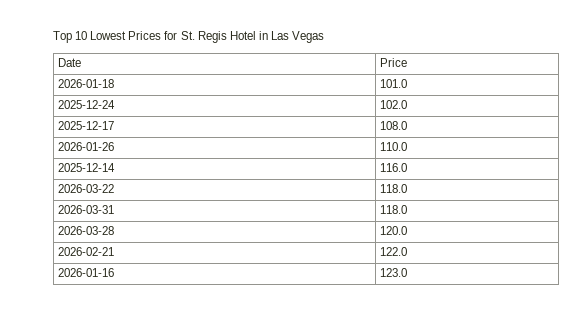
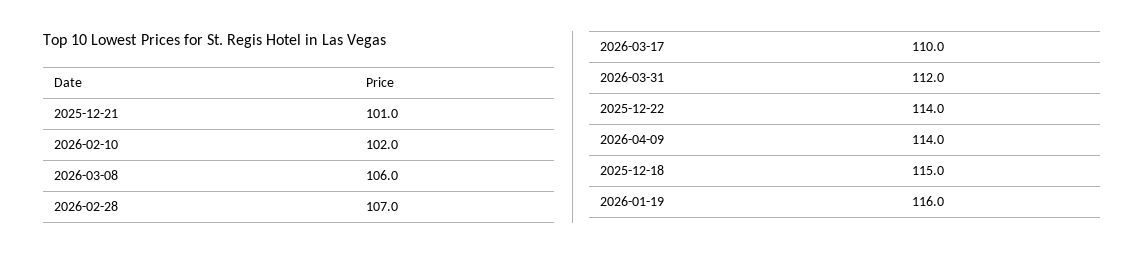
- 2026-01-18 | 101.0
+ 2025-12-21 | 101.0
- 2025-12-24 | 102.0
+ 2026-02-10 | 102.0
- 2025-12-17 | 108.0
- 2026-01-26 | 110.0
- 2025-12-14 | 116.0
- 2026-03-22 | 118.0
- 2026-03-31 | 118.0
- 2026-03-28 | 120.0
- 2026-02-21 | 122.0
- 2026-01-16 | 123.0
+ 2026-03-08 | 106.0
+ 2026-02-28 | 107.0
+ 2026-03-17 | 110.0
+ 2026-03-31 | 112.0
+ 2025-12-22 | 114.0
+ 2026-04-09 | 114.0
+ 2025-12-18 | 115.0
+ 2026-01-19 | 116.0

